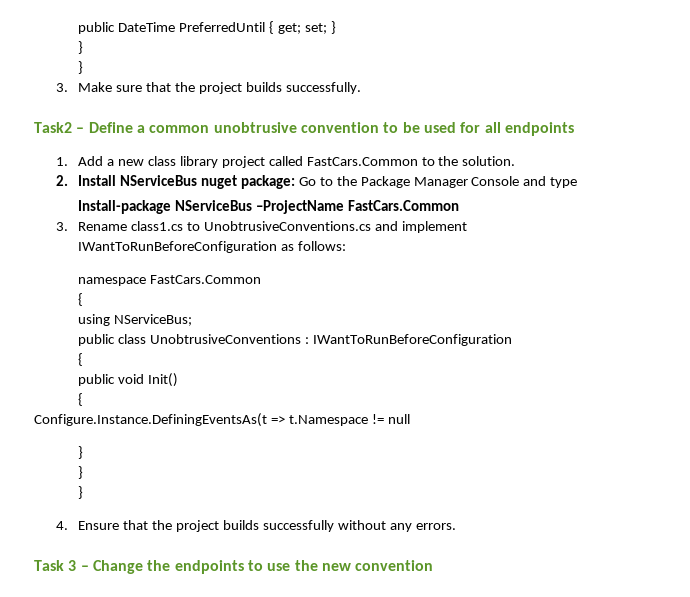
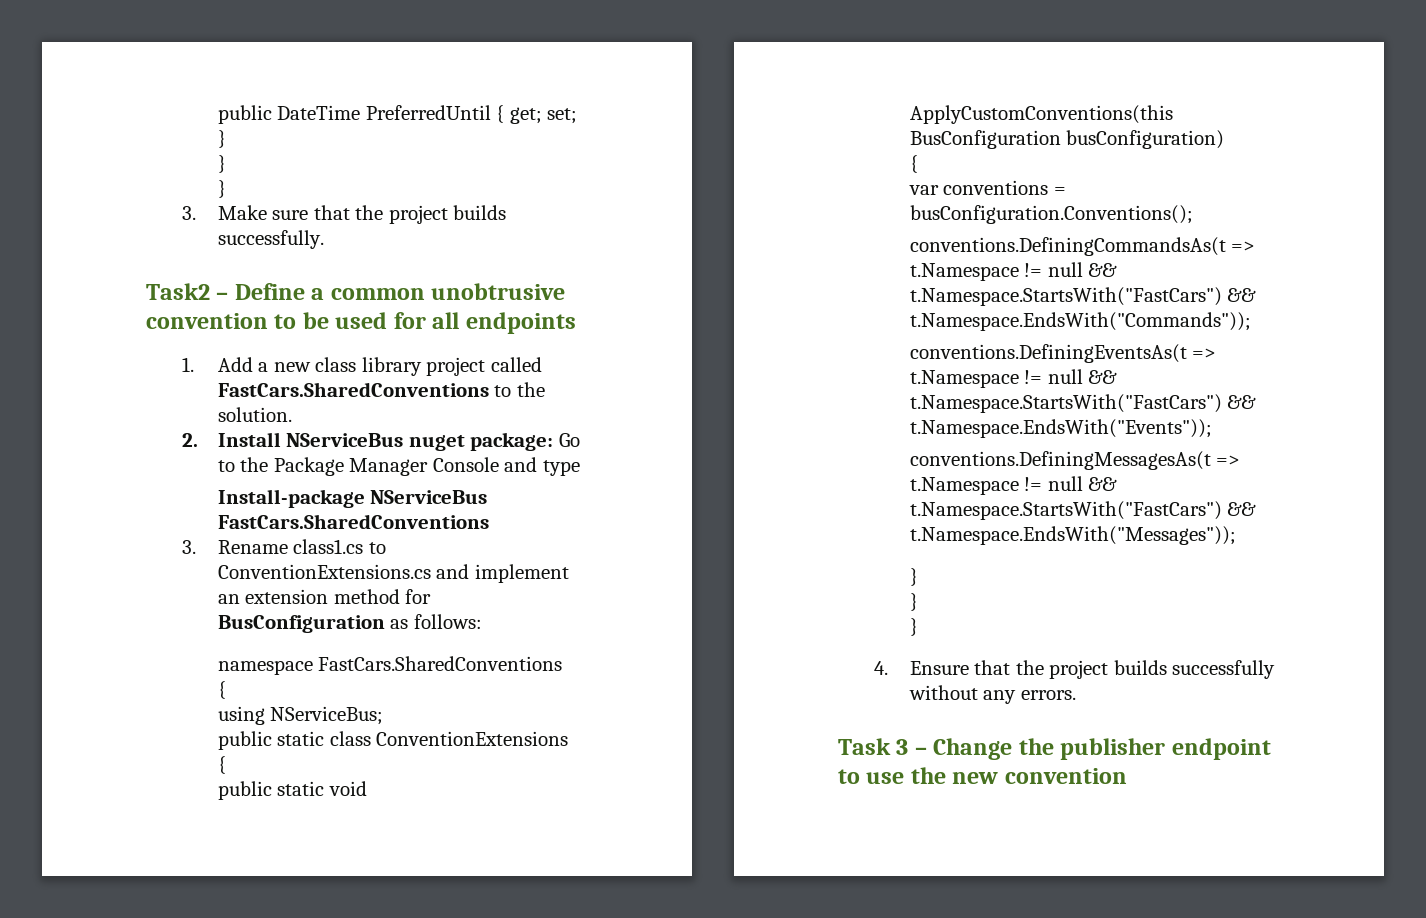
- 1. Add a new class library project called FastCars.Common to the solution.
+ 1. Add a new class library project called FastCars.SharedConventions to the solution.
- Install-package NServiceBus –ProjectName FastCars.Common
+ Install-package NServiceBus FastCars.SharedConventions
- 3. Rename class1.cs to UnobtrusiveConventions.cs and implement IWantToRunBeforeConfiguration as follows:
+ 3. Rename class1.cs to ConventionExtensions.cs and implement an extension method for BusConfiguration as follows:
- namespace FastCars.Common
+ namespace FastCars.SharedConventions
- public class UnobtrusiveConventions : IWantToRunBeforeConfiguration
+ public static class ConventionExtensions
  {
- public void Init()
+ public static void ApplyCustomConventions(this BusConfiguration busConfiguration)
  {
- Configure.Instance.DefiningEventsAs(t => t.Namespace != null
+ var conventions = busConfiguration.Conventions();
+ conventions.DefiningCommandsAs(t => t.Namespace != null && t.Namespace.StartsWith("FastCars") && t.Namespace.EndsWith("Commands"));
+ conventions.DefiningEventsAs(t => t.Namespace != null && t.Namespace.StartsWith("FastCars") && t.Namespace.EndsWith("Events"));
+ conventions.DefiningMessagesAs(t => t.Namespace != null && t.Namespace.StartsWith("FastCars") && t.Namespace.EndsWith("Messages"));
- Task 3 – Change the endpoints to use the new convention
+ Task 3 – Change the publisher endpoint to use the new convention

